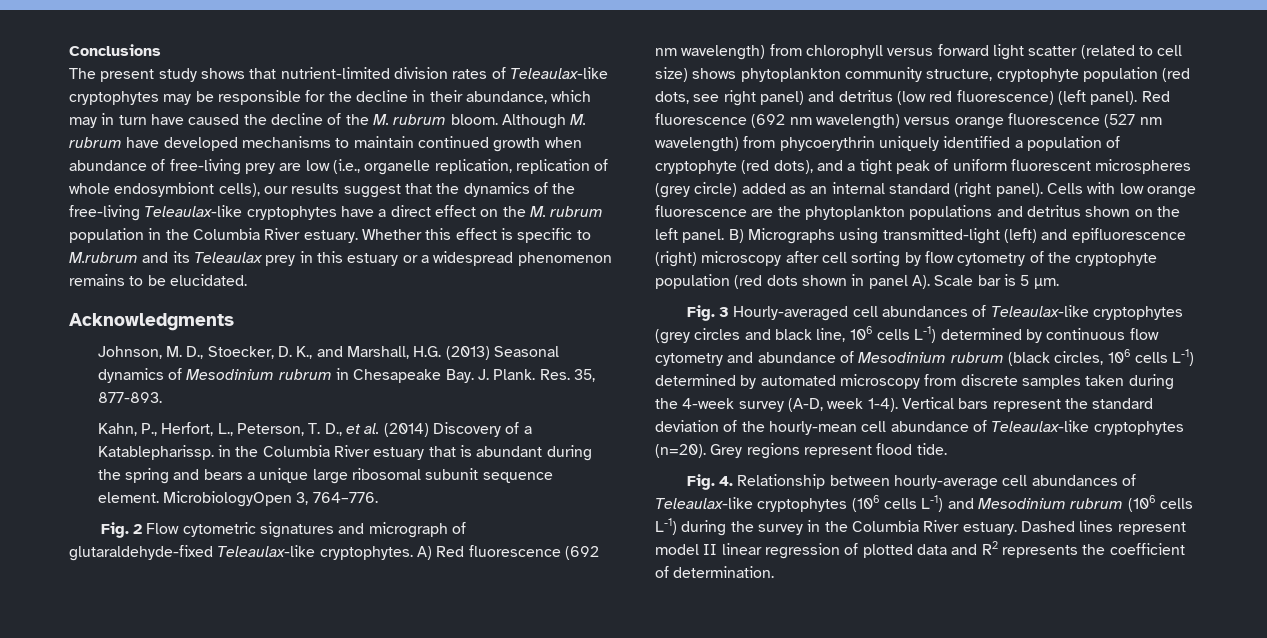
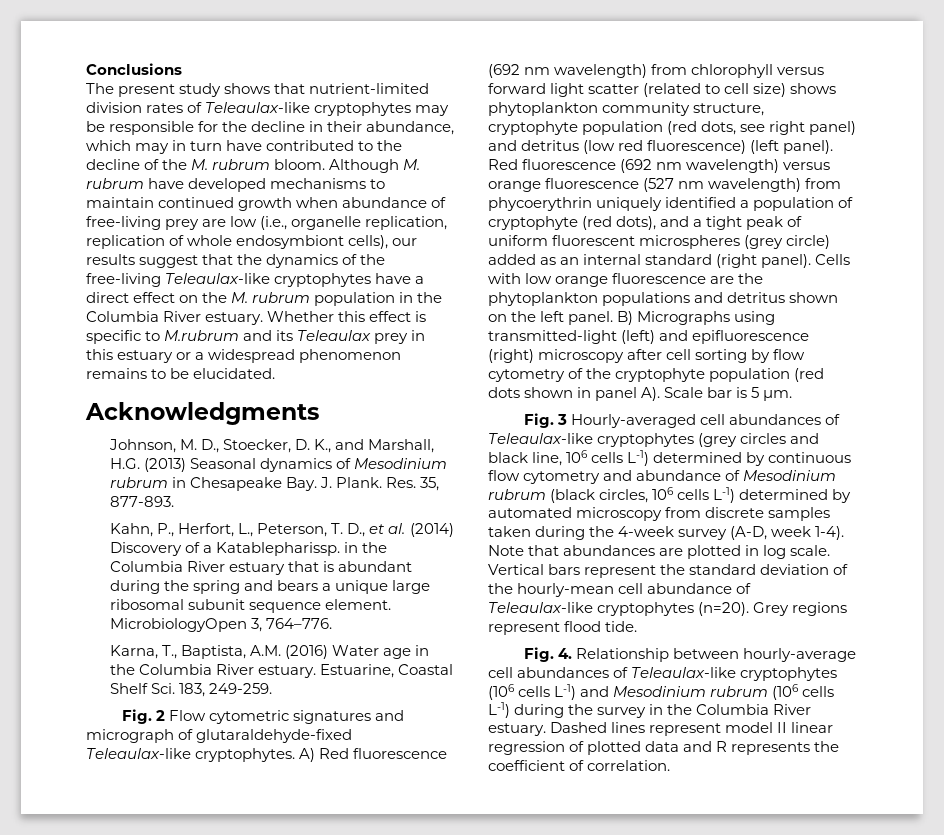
- The present study shows that nutrient-limited division rates of Teleaulax-like cryptophytes may be responsible for the decline in their abundance, which may in turn have caused the decline of the M. rubrum bloom.
+ The present study shows that nutrient-limited division rates of Teleaulax-like cryptophytes may be responsible for the decline in their abundance, which may in turn have contributed to the decline of the M. rubrum bloom.
+ Karna, T., Baptista, A.M. (2016) Water age in the Columbia River estuary. Estuarine, Coastal Shelf Sci. 183, 249-259.
+ Note that abundances are plotted in log scale.
- Dashed lines represent model II linear regression of plotted data and R2 represents the coefficient of determination.
+ Dashed lines represent model II linear regression of plotted data and R represents the coefficient of correlation.

